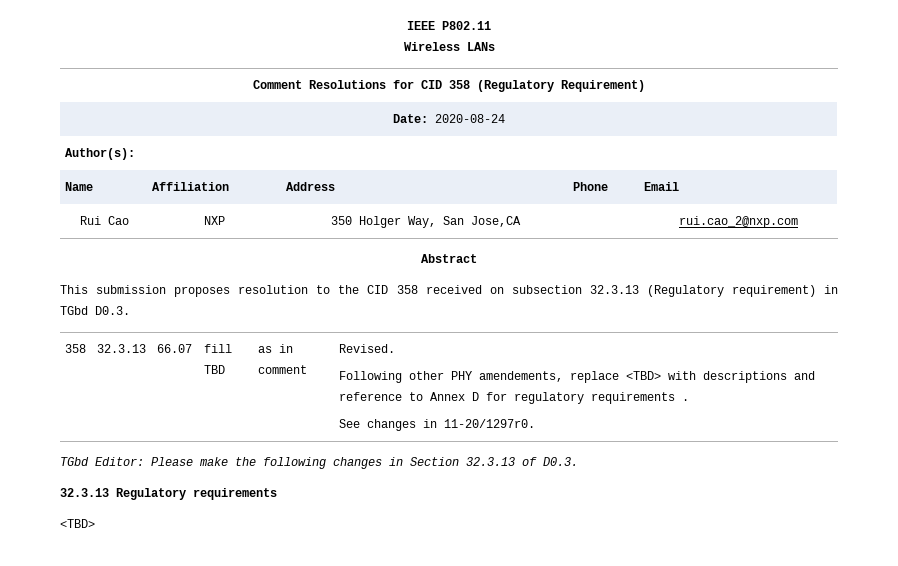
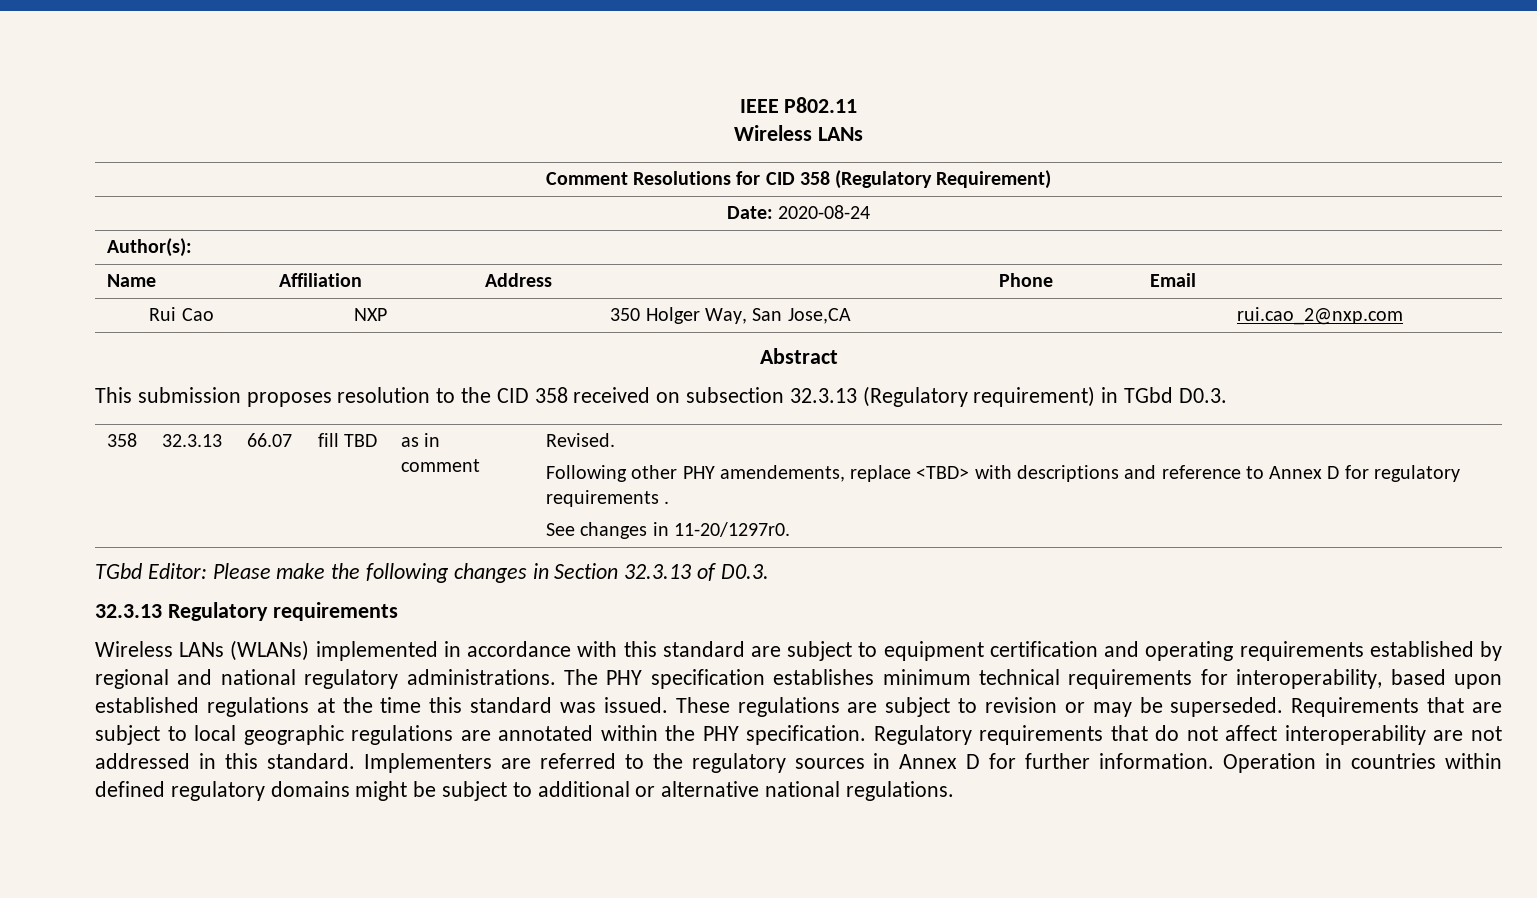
  32.3.13 Regulatory requirements
- <TBD>
+ Wireless LANs (WLANs) implemented in accordance with this standard are subject to equipment certification and operating requirements established by regional and national regulatory administrations. The PHY specification establishes minimum technical requirements for interoperability, based upon established regulations at the time this standard was issued. These regulations are subject to revision or may be superseded. Requirements that are subject to local geographic regulations are annotated within the PHY specification. Regulatory requirements that do not affect interoperability are not addressed in this standard. Implementers are referred to the regulatory sources in Annex D for further information. Operation in countries within defined regulatory domains might be subject to additional or alternative national regulations.

